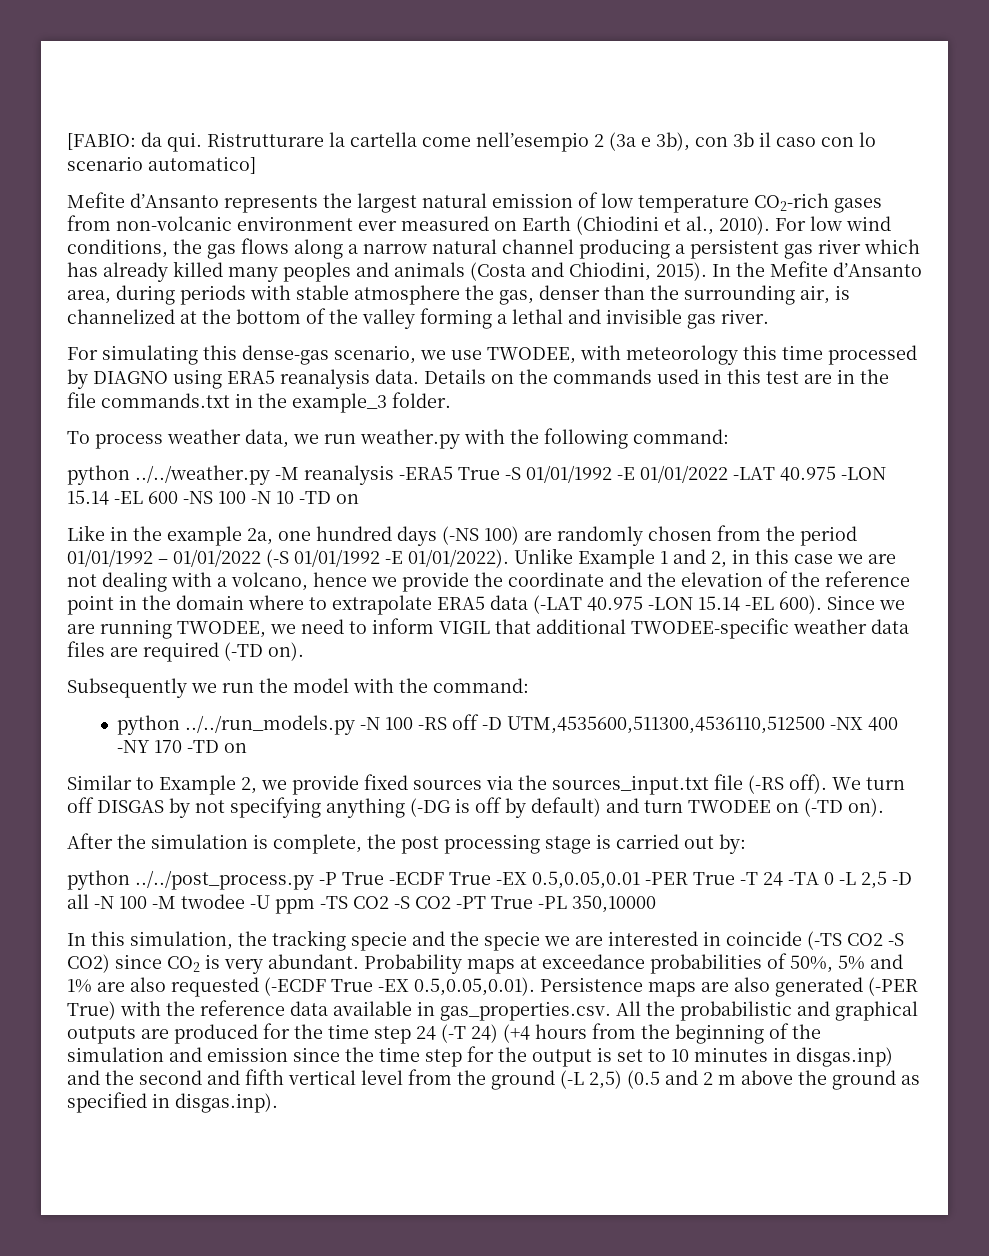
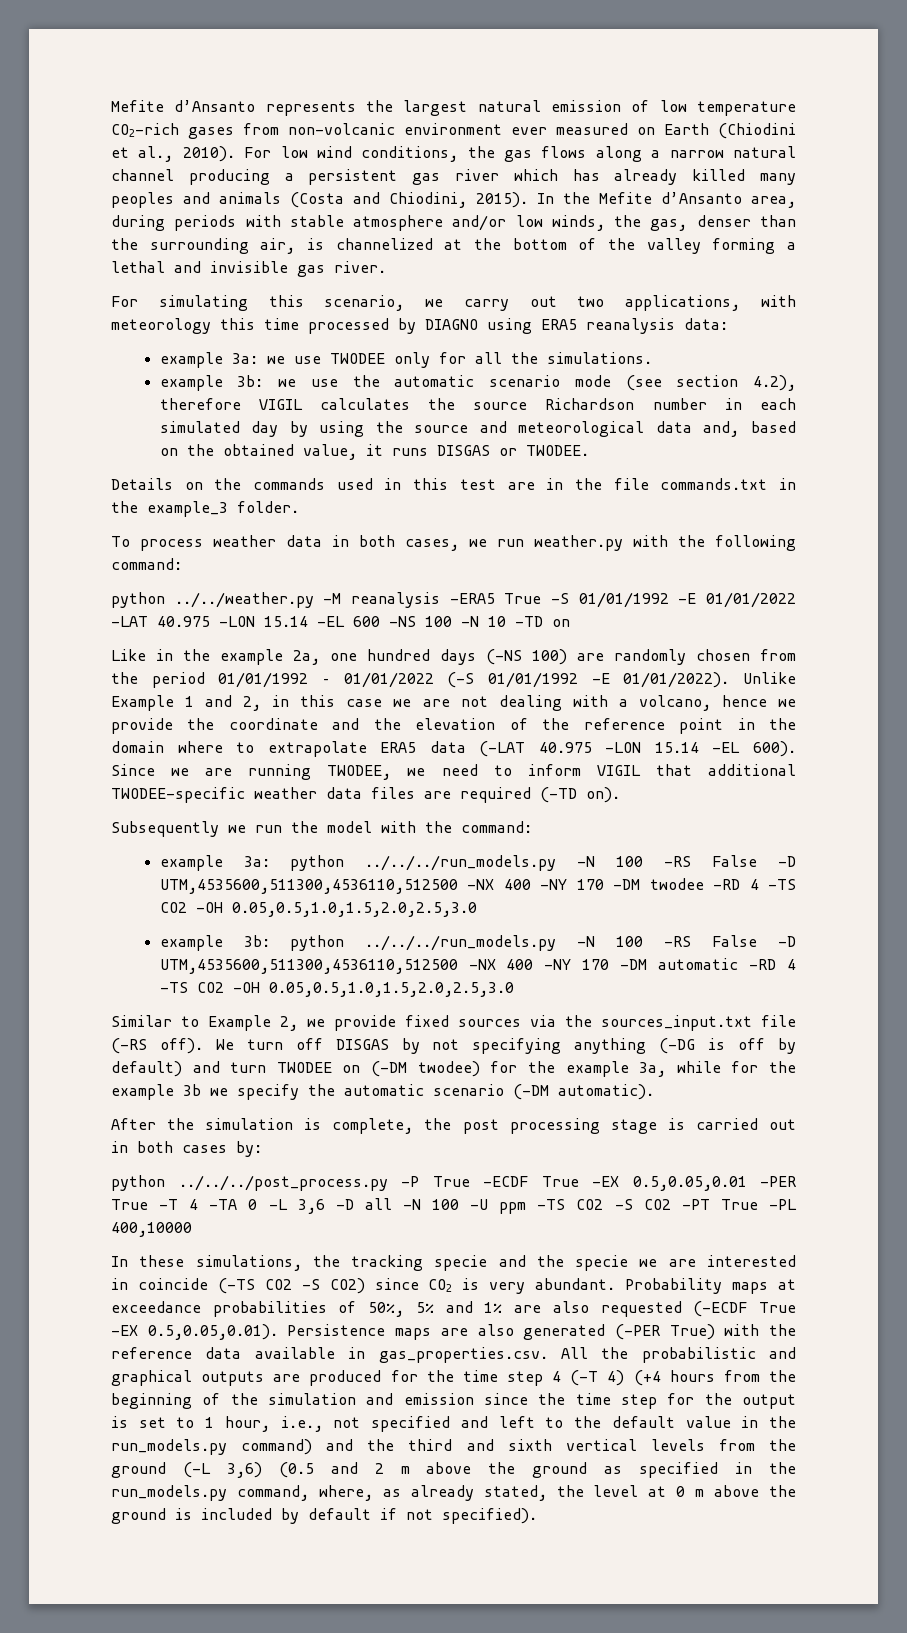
- [FABIO: da qui. Ristrutturare la cartella come nell’esempio 2 (3a e 3b), con 3b il caso con lo scenario automatico]
- In the Mefite d’Ansanto area, during periods with stable atmosphere the gas, denser than the surrounding air, is channelized at the bottom of the valley forming a lethal and invisible gas river.
+ In the Mefite d’Ansanto area, during periods with stable atmosphere and/or low winds, the gas, denser than the surrounding air, is channelized at the bottom of the valley forming a lethal and invisible gas river.
- For simulating this dense-gas scenario, we use TWODEE, with meteorology this time processed by DIAGNO using ERA5 reanalysis data. Details on the commands used in this test are in the file commands.txt in the example_3 folder.
+ For simulating this scenario, we carry out two applications, with meteorology this time processed by DIAGNO using ERA5 reanalysis data:
+ example 3a: we use TWODEE only for all the simulations.
+ example 3b: we use the automatic scenario mode (see section 4.2), therefore VIGIL calculates the source Richardson number in each simulated day by using the source and meteorological data and, based on the obtained value, it runs DISGAS or TWODEE.
+ Details on the commands used in this test are in the file commands.txt in the example_3 folder.
- To process weather data, we run weather.py with the following command:
+ To process weather data in both cases, we run weather.py with the following command:
- python ../../run_models.py -N 100 -RS off -D UTM,4535600,511300,4536110,512500 -NX 400 -NY 170 -TD on
+ example 3a: python ../../../run_models.py -N 100 -RS False -D UTM,4535600,511300,4536110,512500 -NX 400 -NY 170 -DM twodee -RD 4 -TS CO2 -OH 0.05,0.5,1.0,1.5,2.0,2.5,3.0
+ example 3b: python ../../../run_models.py -N 100 -RS False -D UTM,4535600,511300,4536110,512500 -NX 400 -NY 170 -DM automatic -RD 4 -TS CO2 -OH 0.05,0.5,1.0,1.5,2.0,2.5,3.0
- We turn off DISGAS by not specifying anything (-DG is off by default) and turn TWODEE on (-TD on).
+ We turn off DISGAS by not specifying anything (-DG is off by default) and turn TWODEE on (-DM twodee) for the example 3a, while for the example 3b we specify the automatic scenario (-DM automatic).
- After the simulation is complete, the post processing stage is carried out by:
+ After the simulation is complete, the post processing stage is carried out in both cases by:
- python ../../post_process.py -P True -ECDF True -EX 0.5,0.05,0.01 -PER True -T 24 -TA 0 -L 2,5 -D all -N 100 -M twodee -U ppm -TS CO2 -S CO2 -PT True -PL 350,10000
- In this simulation, the tracking specie and the specie we are interested in coincide (-TS CO2 -S CO2) since CO2 is very abundant.
+ python ../../../post_process.py -P True -ECDF True -EX 0.5,0.05,0.01 -PER True -T 4 -TA 0 -L 3,6 -D all -N 100 -U ppm -TS CO2 -S CO2 -PT True -PL 400,10000
+ In these simulations, the tracking specie and the specie we are interested in coincide (-TS CO2 -S CO2) since CO2 is very abundant.
- Probability maps at exceedance probabilities of 50%, 5% and 1% are also requested (-ECDF True -EX 0.5,0.05,0.01). Persistence maps are also generated (-PER True) with the reference data available in gas_properties.csv. All the probabilistic and graphical outputs are produced for the time step 24 (-T 24) (+4 hours from the beginning of the simulation and emission since the time step for the output is set to 10 minutes in disgas.inp) and the second and fifth vertical level from the ground (-L 2,5) (0.5 and 2 m above the ground as specified in disgas.inp).
+ Probability maps at exceedance probabilities of 50%, 5% and 1% are also requested (-ECDF True -EX 0.5,0.05,0.01). Persistence maps are also generated (-PER True) with the reference data available in gas_properties.csv. All the probabilistic and graphical outputs are produced for the time step 4 (-T 4) (+4 hours from the beginning of the simulation and emission since the time step for the output is set to 1 hour, i.e., not specified and left to the default value in the run_models.py command) and the third and sixth vertical levels from the ground (-L 3,6) (0.5 and 2 m above the ground as specified in the run_models.py command, where, as already stated, the level at 0 m above the ground is included by default if not specified).

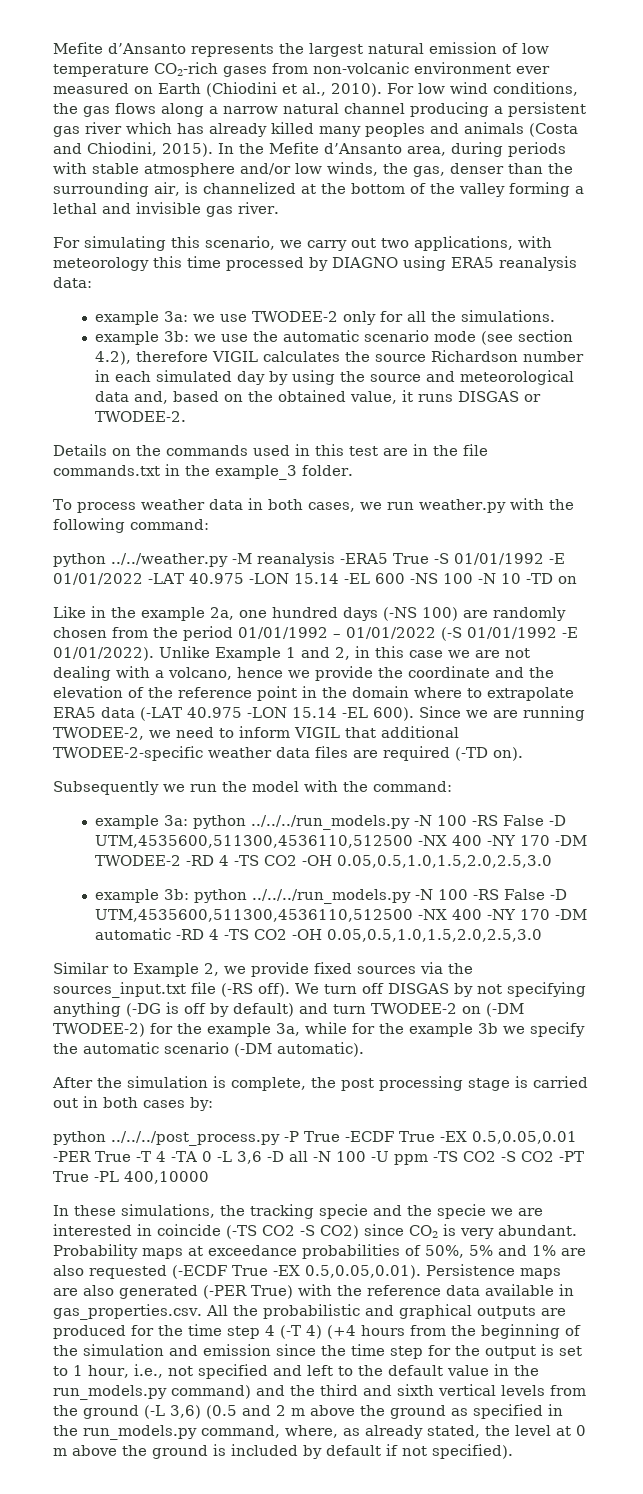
- example 3a: we use TWODEE only for all the simulations.
+ example 3a: we use TWODEE-2 only for all the simulations.
- example 3b: we use the automatic scenario mode (see section 4.2), therefore VIGIL calculates the source Richardson number in each simulated day by using the source and meteorological data and, based on the obtained value, it runs DISGAS or TWODEE.
+ example 3b: we use the automatic scenario mode (see section 4.2), therefore VIGIL calculates the source Richardson number in each simulated day by using the source and meteorological data and, based on the obtained value, it runs DISGAS or TWODEE-2.
- Since we are running TWODEE, we need to inform VIGIL that additional TWODEE-specific weather data files are required (-TD on).
+ Since we are running TWODEE-2, we need to inform VIGIL that additional TWODEE-2-specific weather data files are required (-TD on).
- example 3a: python ../../../run_models.py -N 100 -RS False -D UTM,4535600,511300,4536110,512500 -NX 400 -NY 170 -DM twodee -RD 4 -TS CO2 -OH 0.05,0.5,1.0,1.5,2.0,2.5,3.0
+ example 3a: python ../../../run_models.py -N 100 -RS False -D UTM,4535600,511300,4536110,512500 -NX 400 -NY 170 -DM TWODEE-2 -RD 4 -TS CO2 -OH 0.05,0.5,1.0,1.5,2.0,2.5,3.0
- We turn off DISGAS by not specifying anything (-DG is off by default) and turn TWODEE on (-DM twodee) for the example 3a, while for the example 3b we specify the automatic scenario (-DM automatic).
+ We turn off DISGAS by not specifying anything (-DG is off by default) and turn TWODEE-2 on (-DM TWODEE-2) for the example 3a, while for the example 3b we specify the automatic scenario (-DM automatic).

